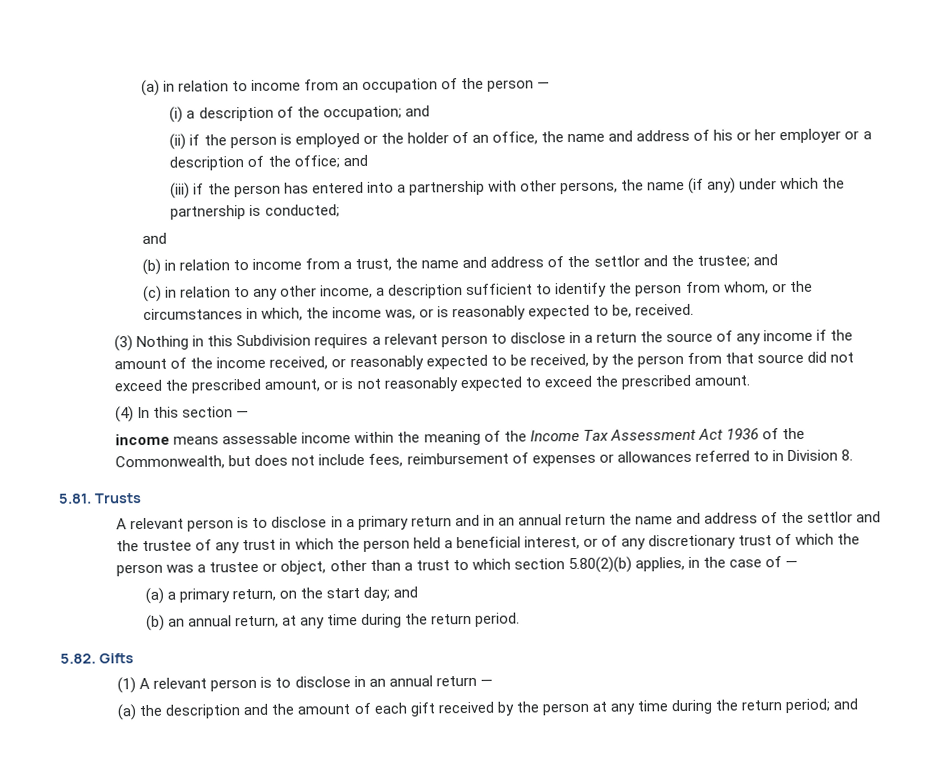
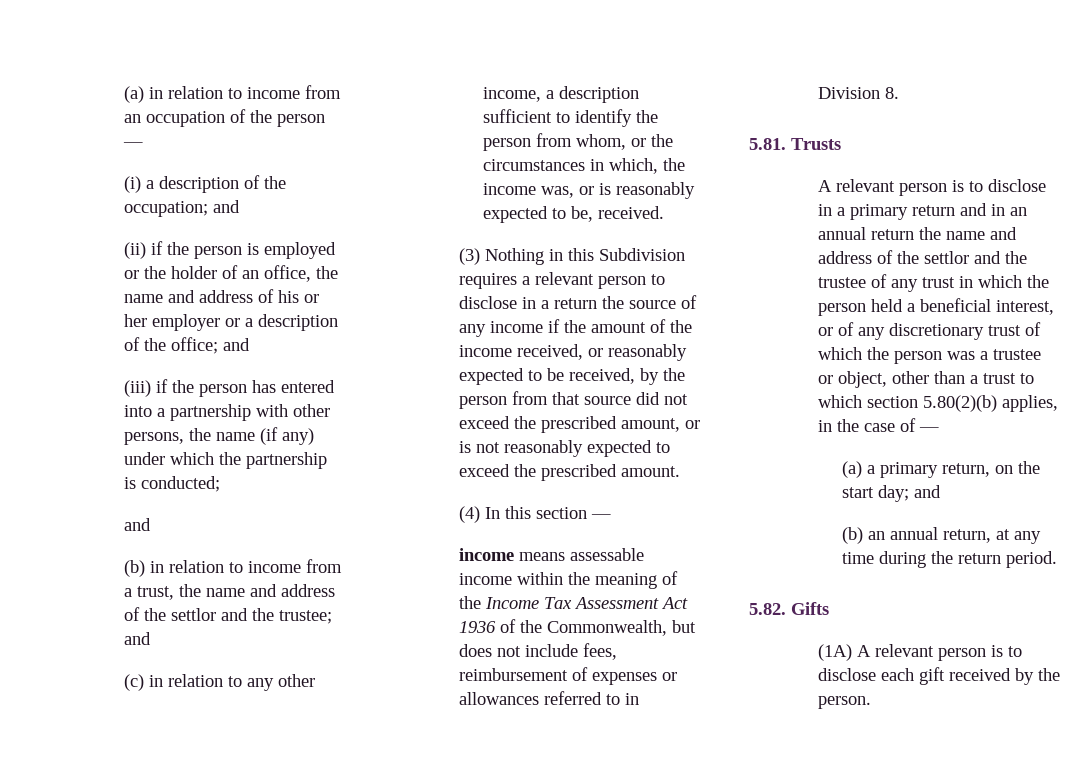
- (1) A relevant person is to disclose in an annual return —
- (a) the description and the amount of each gift received by the person at any time during the return period; and
+ (1A) A relevant person is to disclose each gift received by the person.

